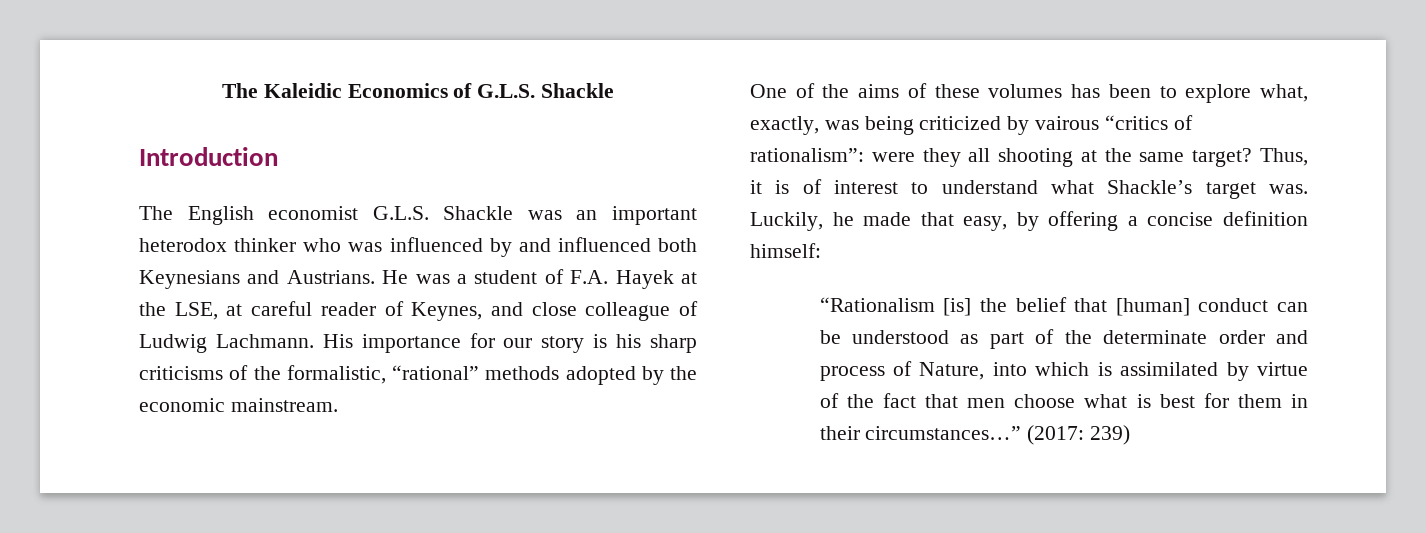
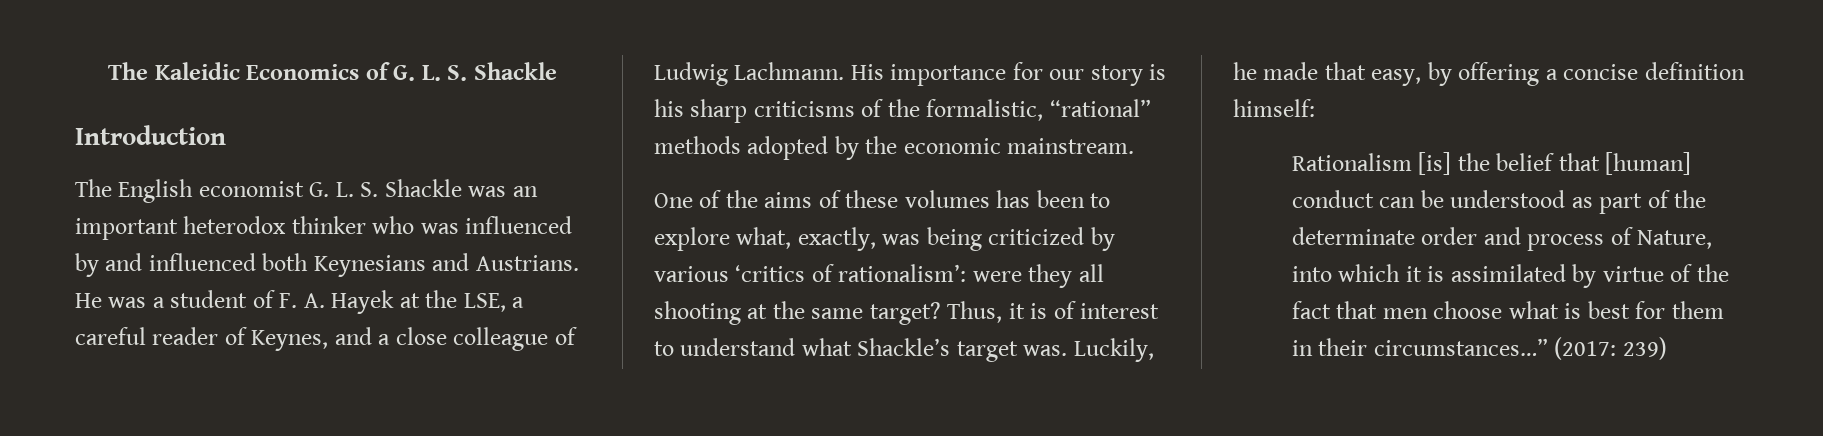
- The Kaleidic Economics of G.L.S. Shackle
+ The Kaleidic Economics of G. L. S. Shackle
- The English economist G.L.S. Shackle was an important heterodox thinker who was influenced by and influenced both Keynesians and Austrians.
+ The English economist G. L. S. Shackle was an important heterodox thinker who was influenced by and influenced both Keynesians and Austrians.
- He was a student of F.A. Hayek at the LSE, at careful reader of Keynes, and close colleague of Ludwig Lachmann.
+ He was a student of F. A. Hayek at the LSE, a careful reader of Keynes, and a close colleague of Ludwig Lachmann.
- One of the aims of these volumes has been to explore what, exactly, was being criticized by vairous “critics of rationalism”: were they all shooting at the same target?
+ One of the aims of these volumes has been to explore what, exactly, was being criticized by various ‘critics of rationalism’: were they all shooting at the same target?
- “Rationalism [is] the belief that [human] conduct can be understood as part of the determinate order and process of Nature, into which is assimilated by virtue of the fact that men choose what is best for them in their circumstances…”
+ Rationalism [is] the belief that [human] conduct can be understood as part of the determinate order and process of Nature, into which it is assimilated by virtue of the fact that men choose what is best for them in their circumstances…”

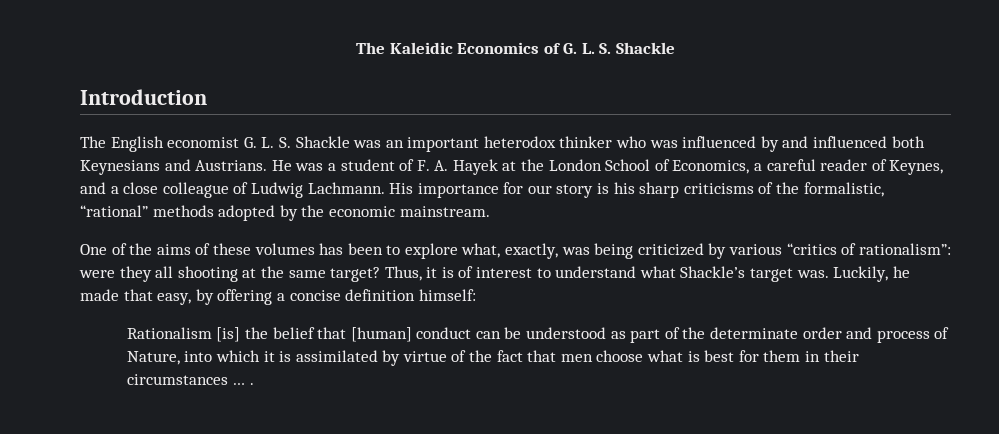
- He was a student of F. A. Hayek at the LSE, a careful reader of Keynes, and a close colleague of Ludwig Lachmann.
+ He was a student of F. A. Hayek at the London School of Economics, a careful reader of Keynes, and a close colleague of Ludwig Lachmann.
- One of the aims of these volumes has been to explore what, exactly, was being criticized by various ‘critics of rationalism’: were they all shooting at the same target?
+ One of the aims of these volumes has been to explore what, exactly, was being criticized by various “critics of rationalism”: were they all shooting at the same target?
- Rationalism [is] the belief that [human] conduct can be understood as part of the determinate order and process of Nature, into which it is assimilated by virtue of the fact that men choose what is best for them in their circumstances…” (2017: 239)
+ Rationalism [is] the belief that [human] conduct can be understood as part of the determinate order and process of Nature, into which it is assimilated by virtue of the fact that men choose what is best for them in their circumstances … .

